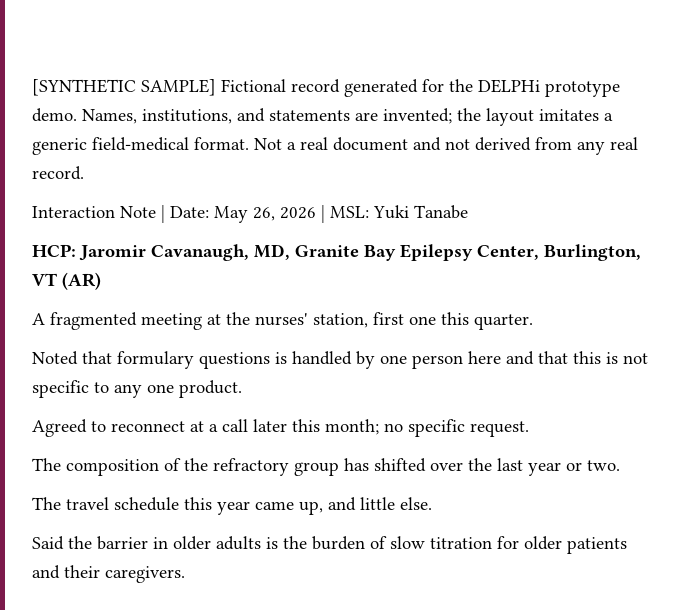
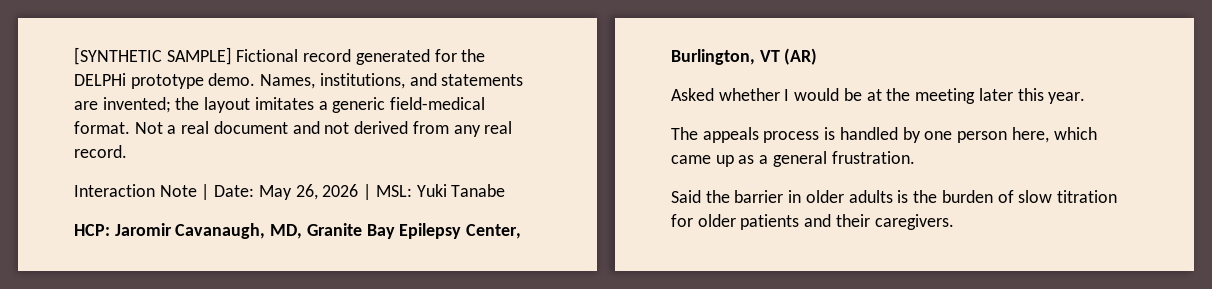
- A fragmented meeting at the nurses' station, first one this quarter.
- Noted that formulary questions is handled by one person here and that this is not specific to any one product.
- Agreed to reconnect at a call later this month; no specific request.
- The composition of the refractory group has shifted over the last year or two.
- The travel schedule this year came up, and little else.
+ Asked whether I would be at the meeting later this year.
+ The appeals process is handled by one person here, which came up as a general frustration.

